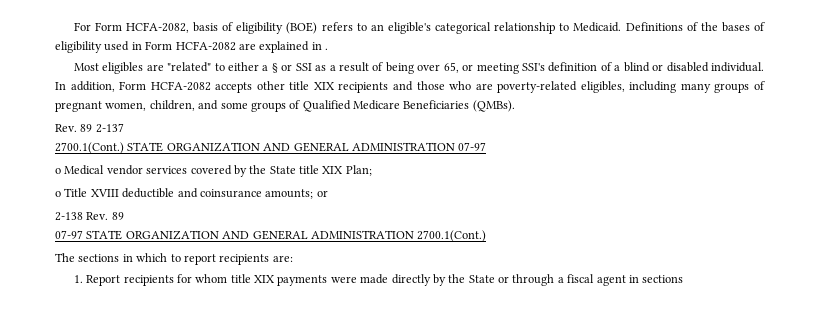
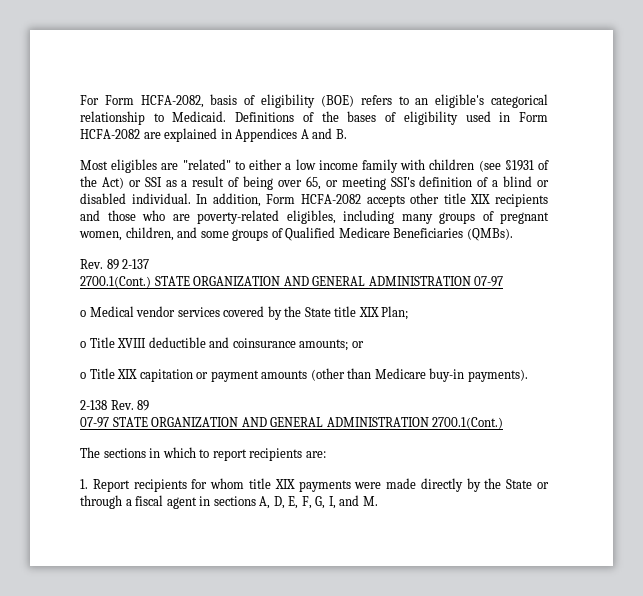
- Definitions of the bases of eligibility used in Form HCFA-2082 are explained in .
+ Definitions of the bases of eligibility used in Form HCFA-2082 are explained in Appendices A and B.
- Most eligibles are "related" to either a § or SSI as a result of being over 65, or meeting SSI's definition of a blind or disabled individual.
+ Most eligibles are "related" to either a low income family with children (see §1931 of the Act) or SSI as a result of being over 65, or meeting SSI's definition of a blind or disabled individual.
+ o Title XIX capitation or payment amounts (other than Medicare buy-in payments).
- 1. Report recipients for whom title XIX payments were made directly by the State or through a fiscal agent in sections
+ 1. Report recipients for whom title XIX payments were made directly by the State or through a fiscal agent in sections A, D, E, F, G, I, and M.

